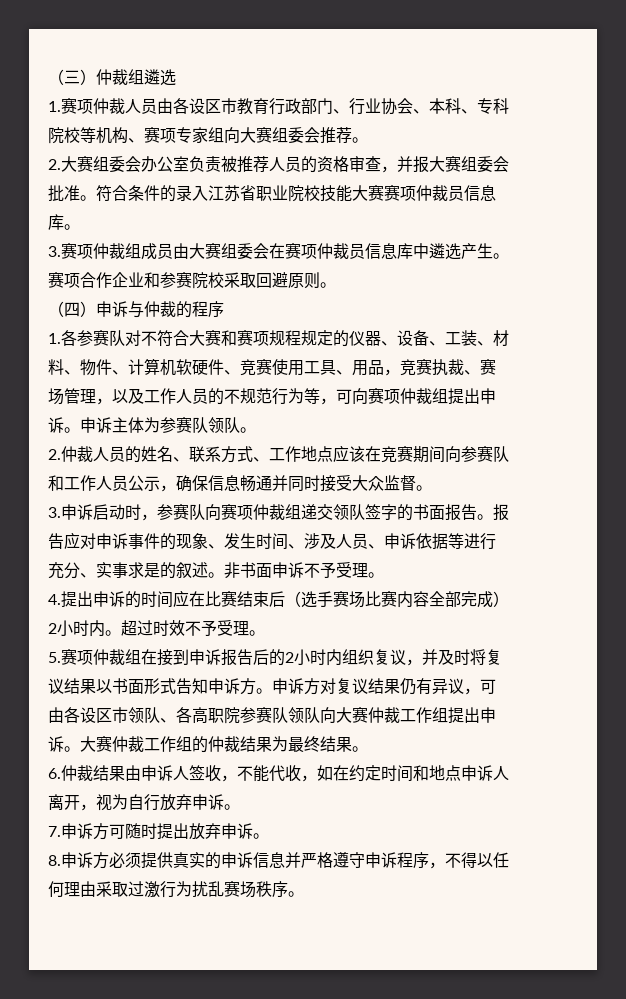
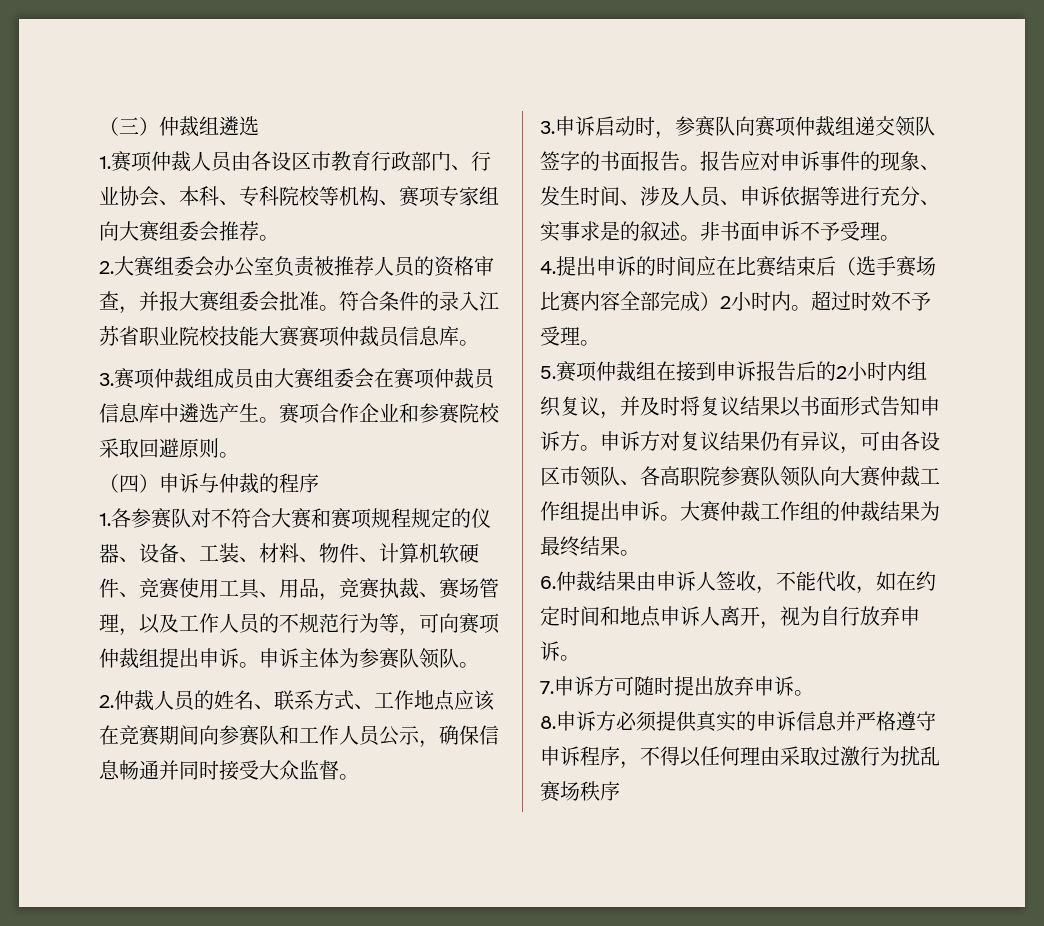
- 8.申诉方必须提供真实的申诉信息并严格遵守申诉程序，不得以任何理由采取过激行为扰乱赛场秩序。
+ 8.申诉方必须提供真实的申诉信息并严格遵守申诉程序，不得以任何理由采取过激行为扰乱赛场秩序

